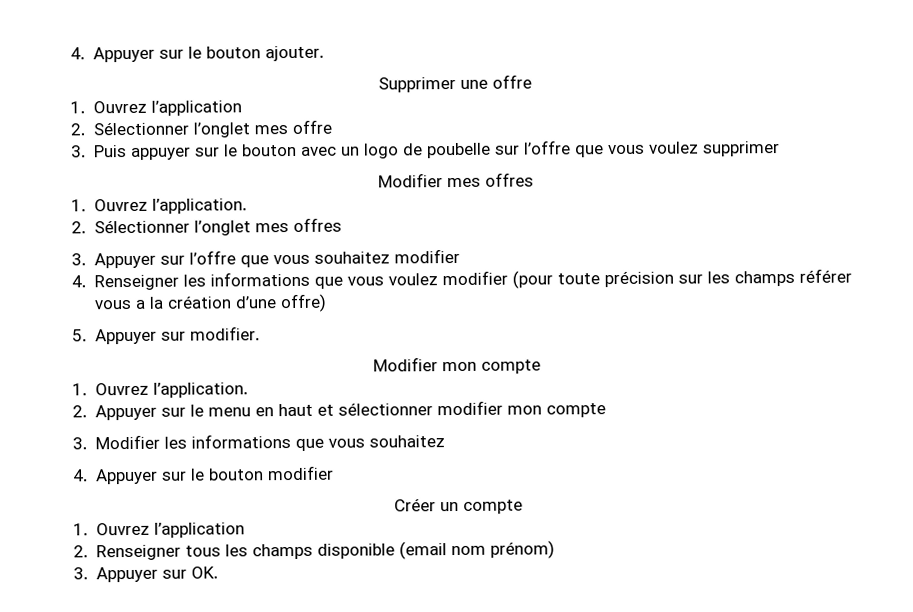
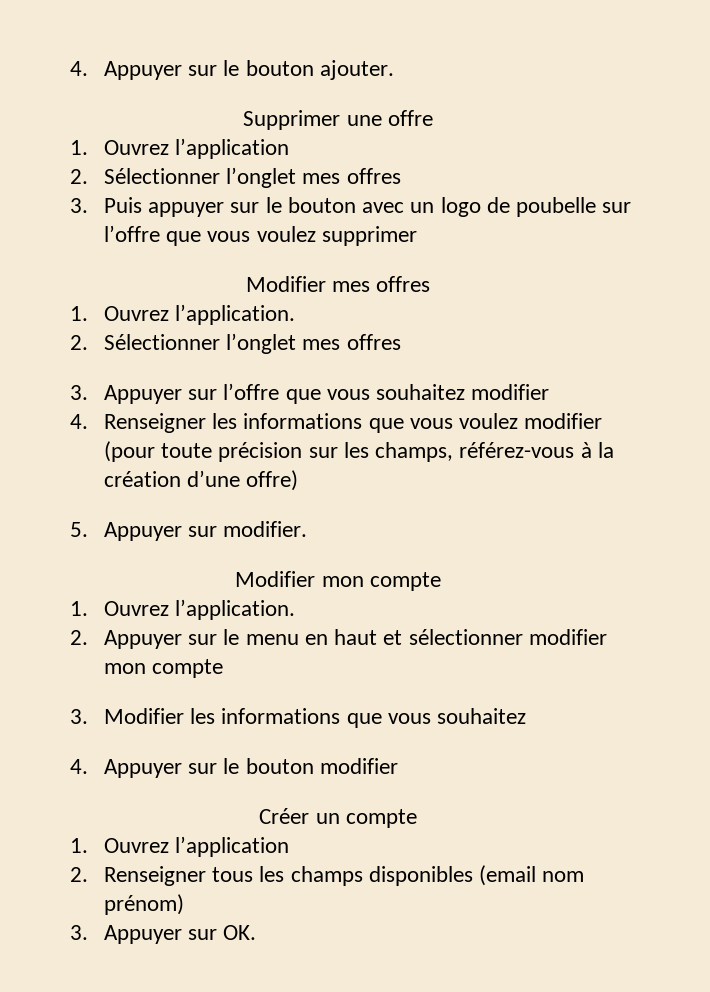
  Supprimer une offre
  1. Ouvrez l’application
- 2. Sélectionner l’onglet mes offre
+ 2. Sélectionner l’onglet mes offres
- 4. Renseigner les informations que vous voulez modifier (pour toute précision sur les champs référer vous a la création d’une offre)
+ 4. Renseigner les informations que vous voulez modifier (pour toute précision sur les champs, référez-vous à la création d’une offre)
- 2. Renseigner tous les champs disponible (email nom prénom)
+ 2. Renseigner tous les champs disponibles (email nom prénom)

